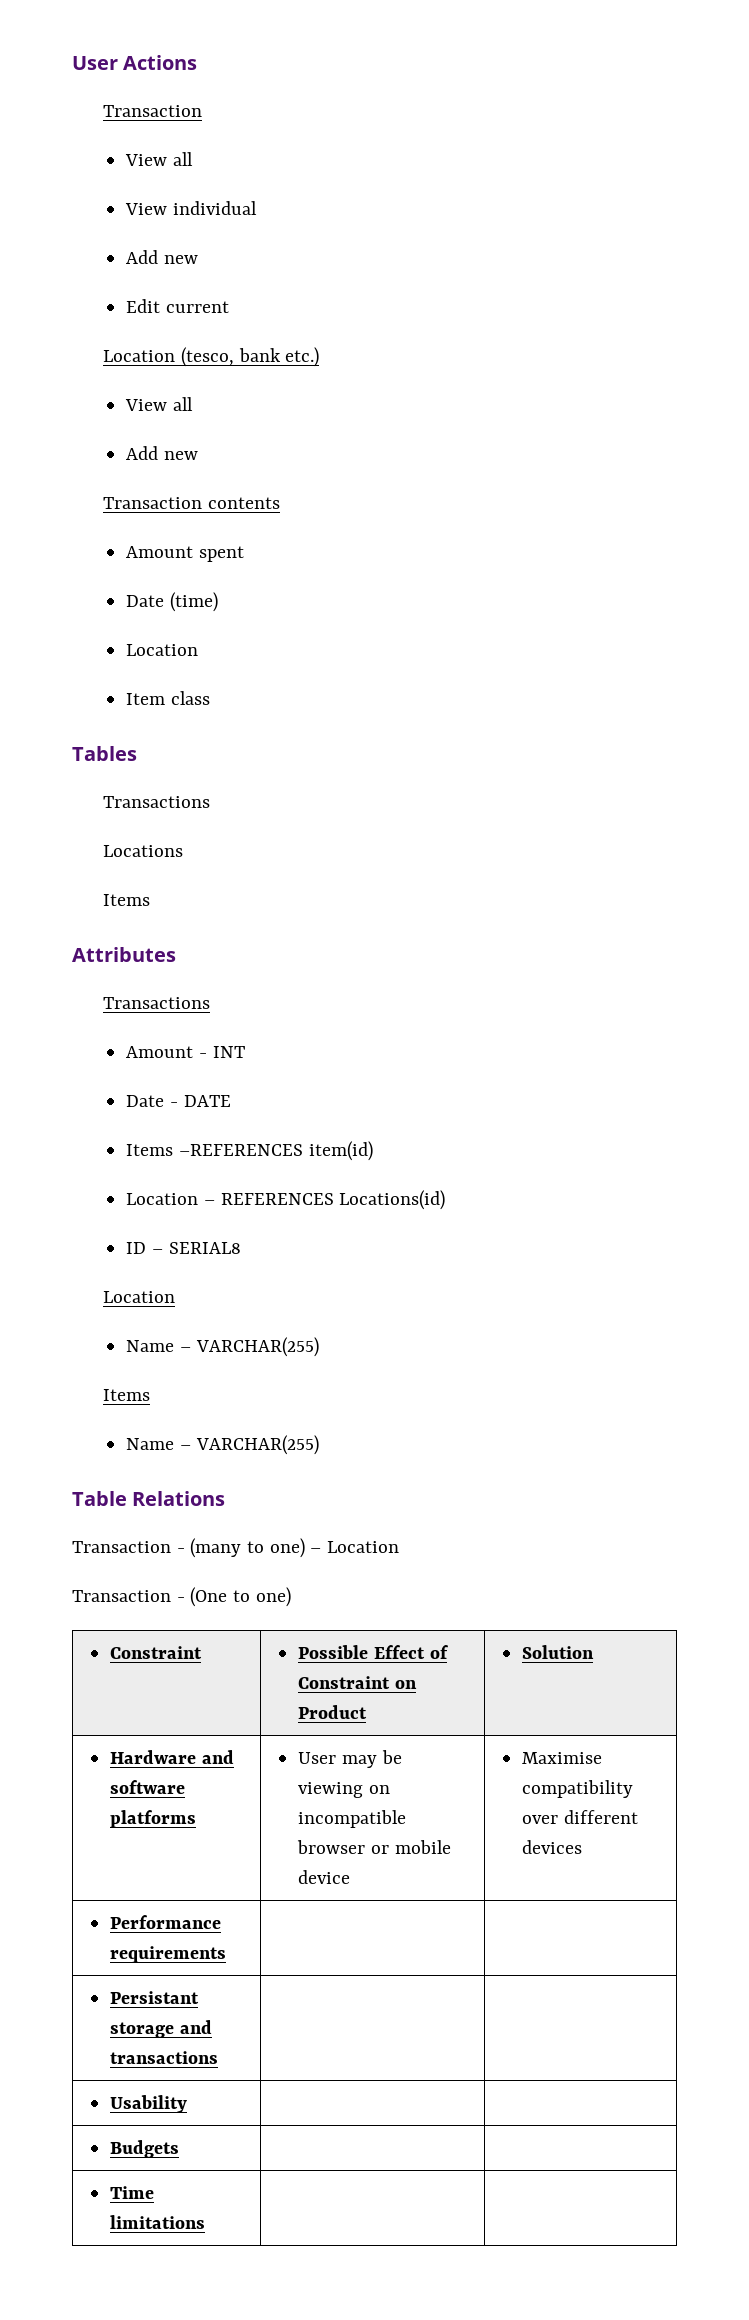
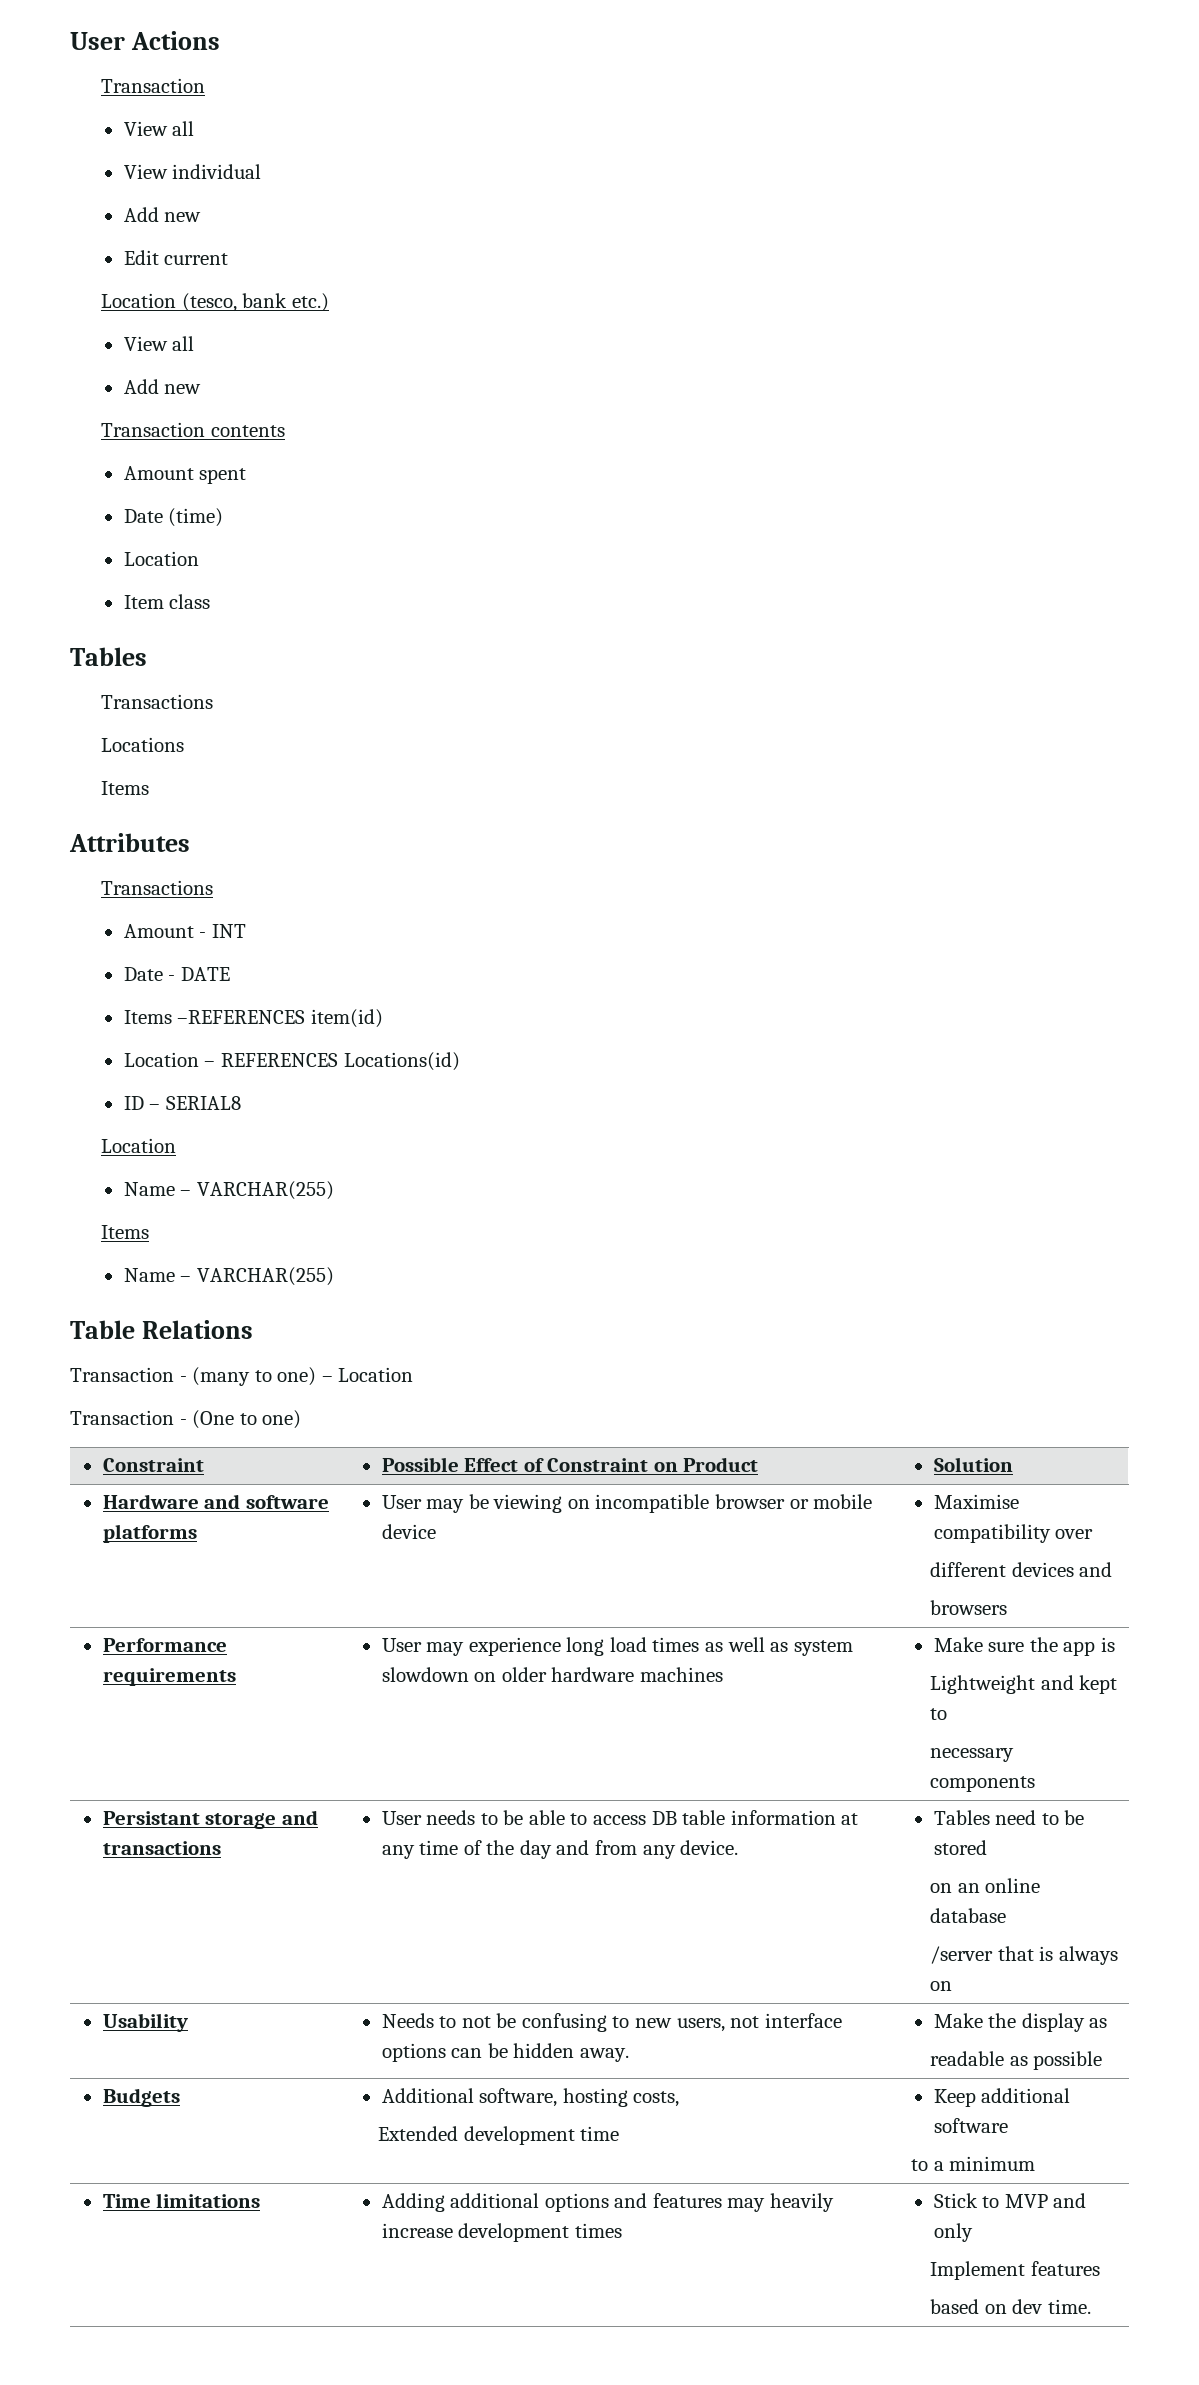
- Hardware and software platforms | User may be viewing on incompatible browser or mobile device | Maximise compatibility over different devices
+ Hardware and software platforms | User may be viewing on incompatible browser or mobile device | Maximise compatibility over
+ different devices and
+ browsers
- Performance requirements | |
- Persistant storage and transactions | |
- Usability | |
- Budgets | |
- Time limitations | |
+ Performance requirements | User may experience long load times as well as system slowdown on older hardware machines | Make sure the app is
+ Lightweight and kept to
+ necessary components
+ Persistant storage and transactions | User needs to be able to access DB table information at any time of the day and from any device. | Tables need to be stored
+ on an online database
+ /server that is always on
+ Usability | Needs to not be confusing to new users, not interface options can be hidden away. | Make the display as
+ readable as possible
+ Budgets | Additional software, hosting costs,
+ Extended development time | Keep additional software
+ to a minimum
+ Time limitations | Adding additional options and features may heavily increase development times | Stick to MVP and only
+ Implement features
+ based on dev time.

